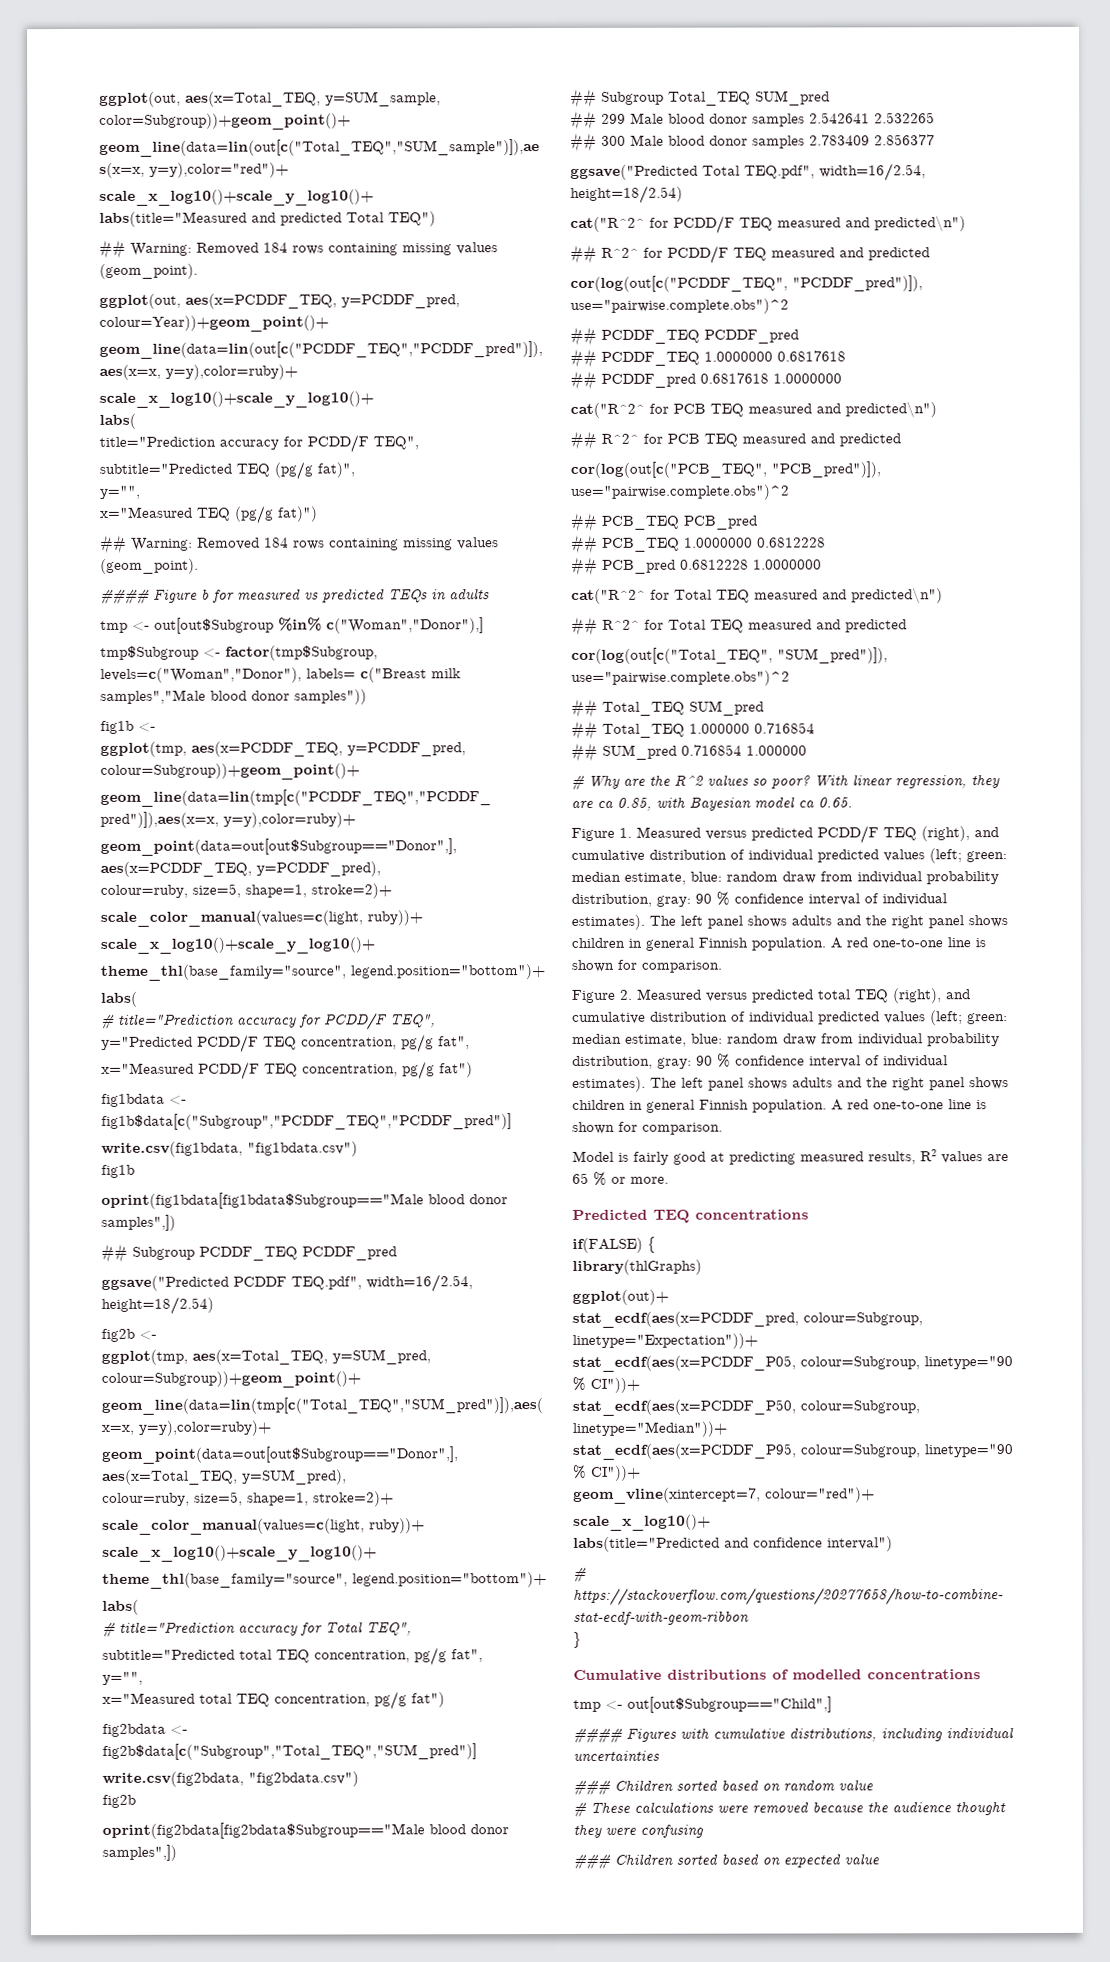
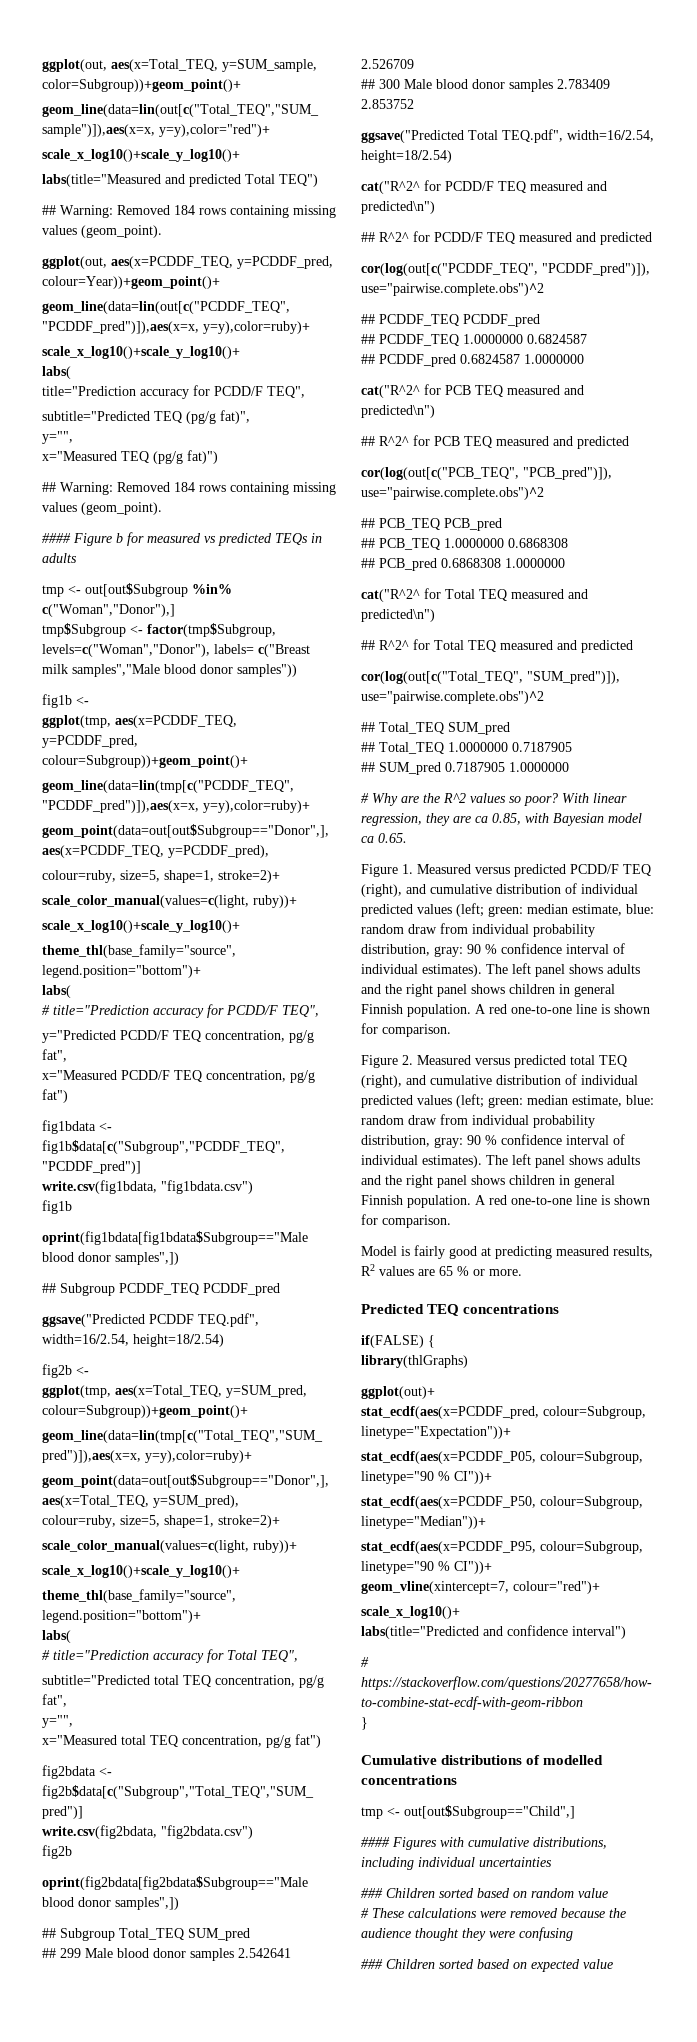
- ## 299 Male blood donor samples 2.542641 2.532265
+ ## 299 Male blood donor samples 2.542641 2.526709
- ## 300 Male blood donor samples 2.783409 2.856377
+ ## 300 Male blood donor samples 2.783409 2.853752
- ## PCDDF_TEQ 1.0000000 0.6817618
+ ## PCDDF_TEQ 1.0000000 0.6824587
- ## PCDDF_pred 0.6817618 1.0000000
+ ## PCDDF_pred 0.6824587 1.0000000
- ## PCB_TEQ 1.0000000 0.6812228
+ ## PCB_TEQ 1.0000000 0.6868308
- ## PCB_pred 0.6812228 1.0000000
+ ## PCB_pred 0.6868308 1.0000000
- ## Total_TEQ 1.000000 0.716854
+ ## Total_TEQ 1.0000000 0.7187905
- ## SUM_pred 0.716854 1.000000
+ ## SUM_pred 0.7187905 1.0000000

